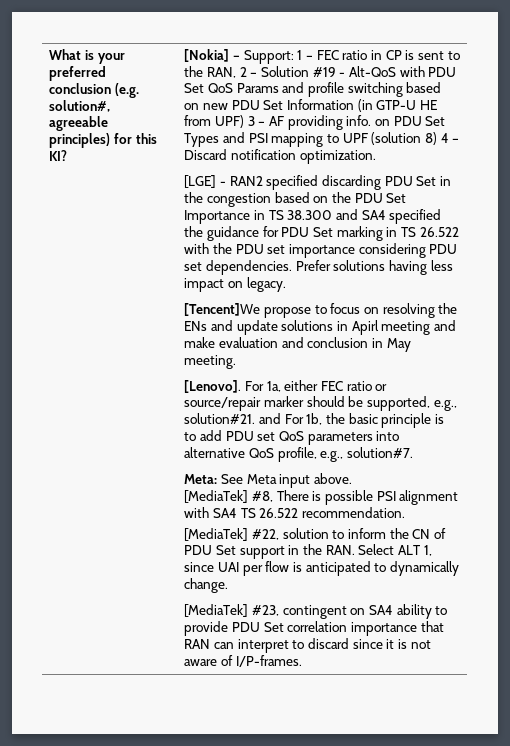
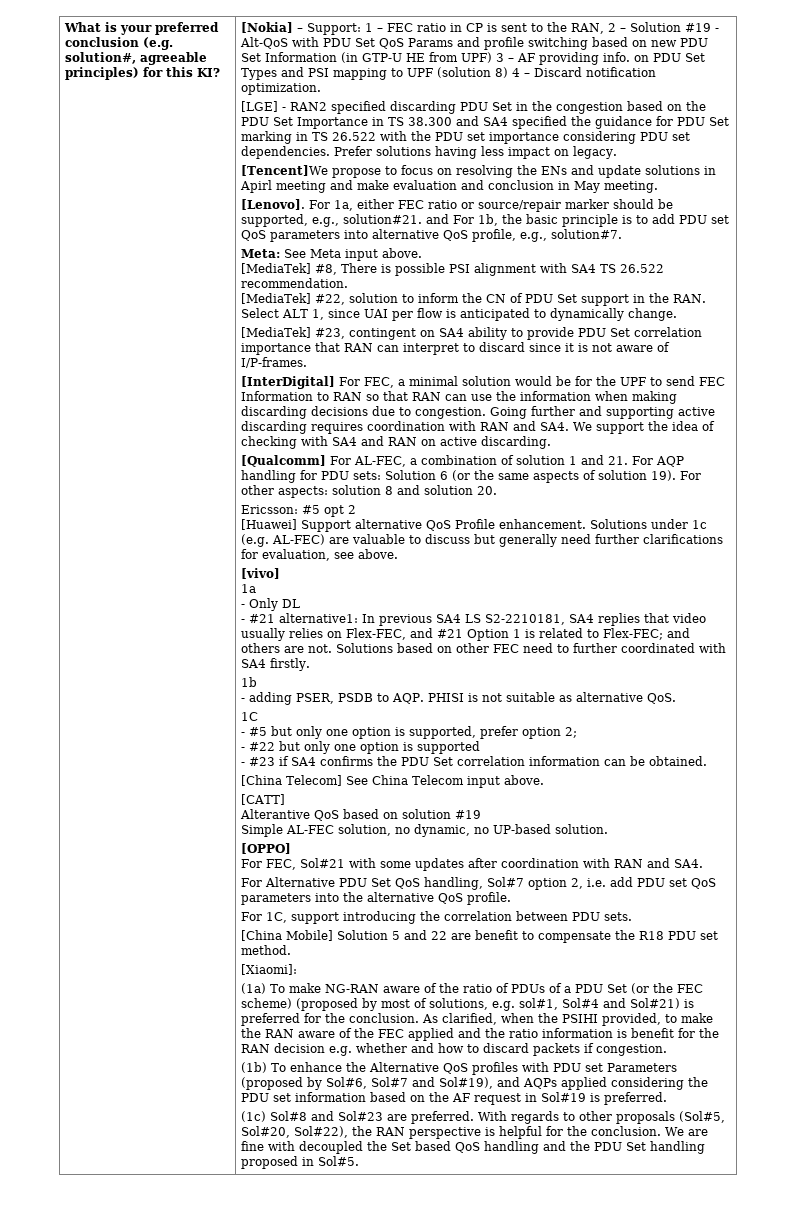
+ [InterDigital] For FEC, a minimal solution would be for the UPF to send FEC Information to RAN so that RAN can use the information when making discarding decisions due to congestion. Going further and supporting active discarding requires coordination with RAN and SA4. We support the idea of checking with SA4 and RAN on active discarding.
+ [Qualcomm] For AL-FEC, a combination of solution 1 and 21. For AQP handling for PDU sets: Solution 6 (or the same aspects of solution 19). For other aspects: solution 8 and solution 20.
+ Ericsson: #5 opt 2
+ [Huawei] Support alternative QoS Profile enhancement. Solutions under 1c (e.g. AL-FEC) are valuable to discuss but generally need further clarifications for evaluation, see above.
+ [vivo]
+ 1a
+ - Only DL
+ - #21 alternative1: In previous SA4 LS S2-2210181, SA4 replies that video usually relies on Flex-FEC, and #21 Option 1 is related to Flex-FEC; and others are not. Solutions based on other FEC need to further coordinated with SA4 firstly.
+ 1b
+ - adding PSER, PSDB to AQP. PHISI is not suitable as alternative QoS.
+ 1C
+ - #5 but only one option is supported, prefer option 2;
+ - #22 but only one option is supported
+ - #23 if SA4 confirms the PDU Set correlation information can be obtained.
+ [China Telecom] See China Telecom input above.
+ [CATT]
+ Alterantive QoS based on solution #19
+ Simple AL-FEC solution, no dynamic, no UP-based solution.
+ [OPPO]
+ For FEC, Sol#21 with some updates after coordination with RAN and SA4.
+ For Alternative PDU Set QoS handling, Sol#7 option 2, i.e. add PDU set QoS parameters into the alternative QoS profile.
+ For 1C, support introducing the correlation between PDU sets.
+ [China Mobile] Solution 5 and 22 are benefit to compensate the R18 PDU set method.
+ [Xiaomi]:
+ (1a) To make NG-RAN aware of the ratio of PDUs of a PDU Set (or the FEC scheme) (proposed by most of solutions, e.g. sol#1, Sol#4 and Sol#21) is preferred for the conclusion. As clarified, when the PSIHI provided, to make the RAN aware of the FEC applied and the ratio information is benefit for the RAN decision e.g. whether and how to discard packets if congestion.
+ (1b) To enhance the Alternative QoS profiles with PDU set Parameters (proposed by Sol#6, Sol#7 and Sol#19), and AQPs applied considering the PDU set information based on the AF request in Sol#19 is preferred.
+ (1c) Sol#8 and Sol#23 are preferred. With regards to other proposals (Sol#5, Sol#20, Sol#22), the RAN perspective is helpful for the conclusion. We are fine with decoupled the Set based QoS handling and the PDU Set handling proposed in Sol#5.

